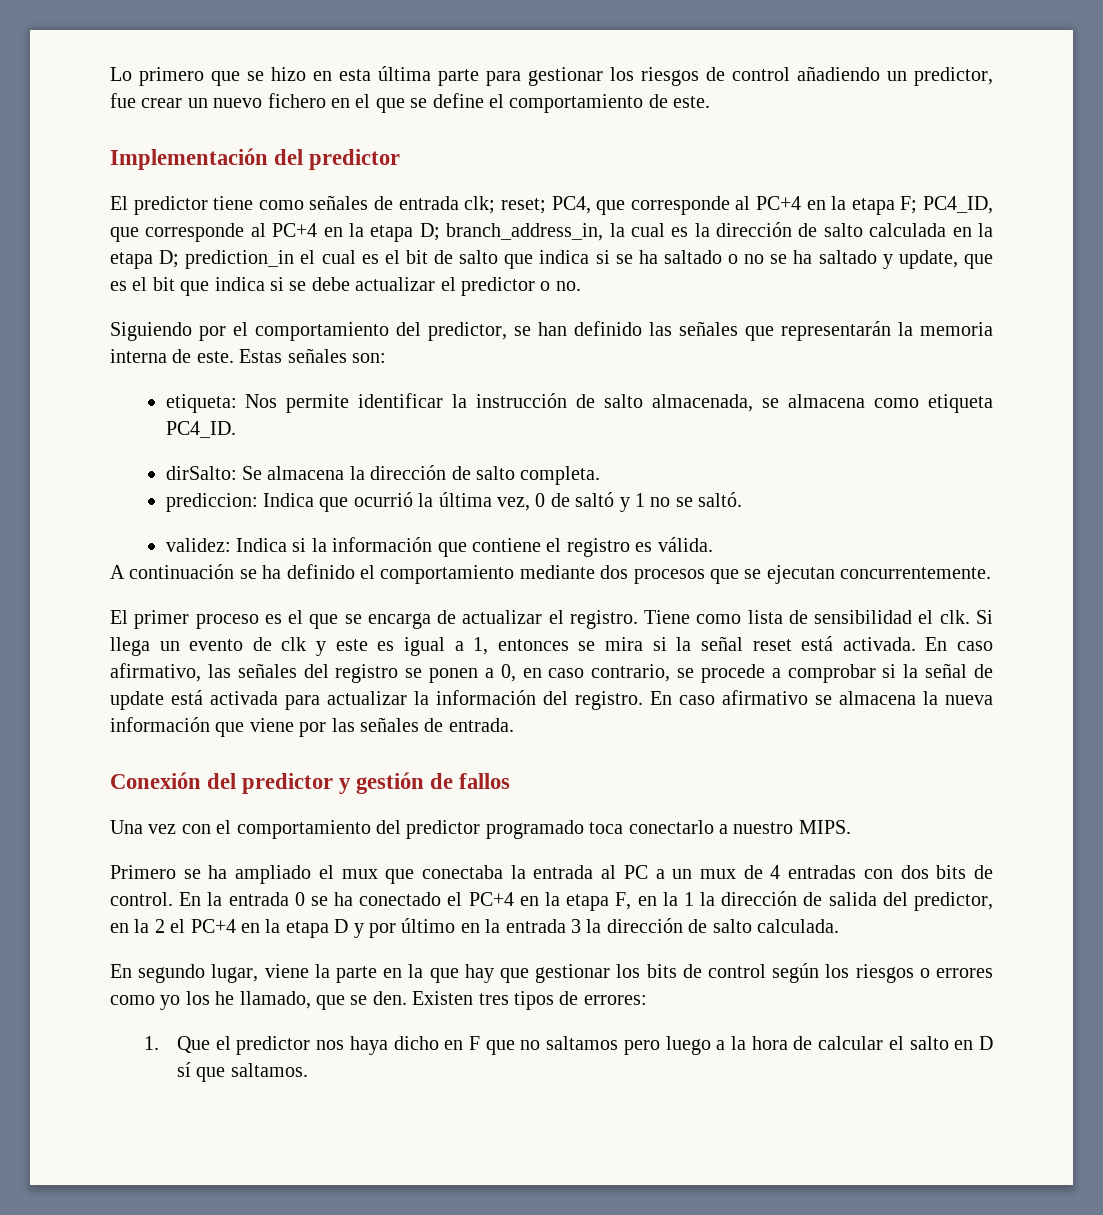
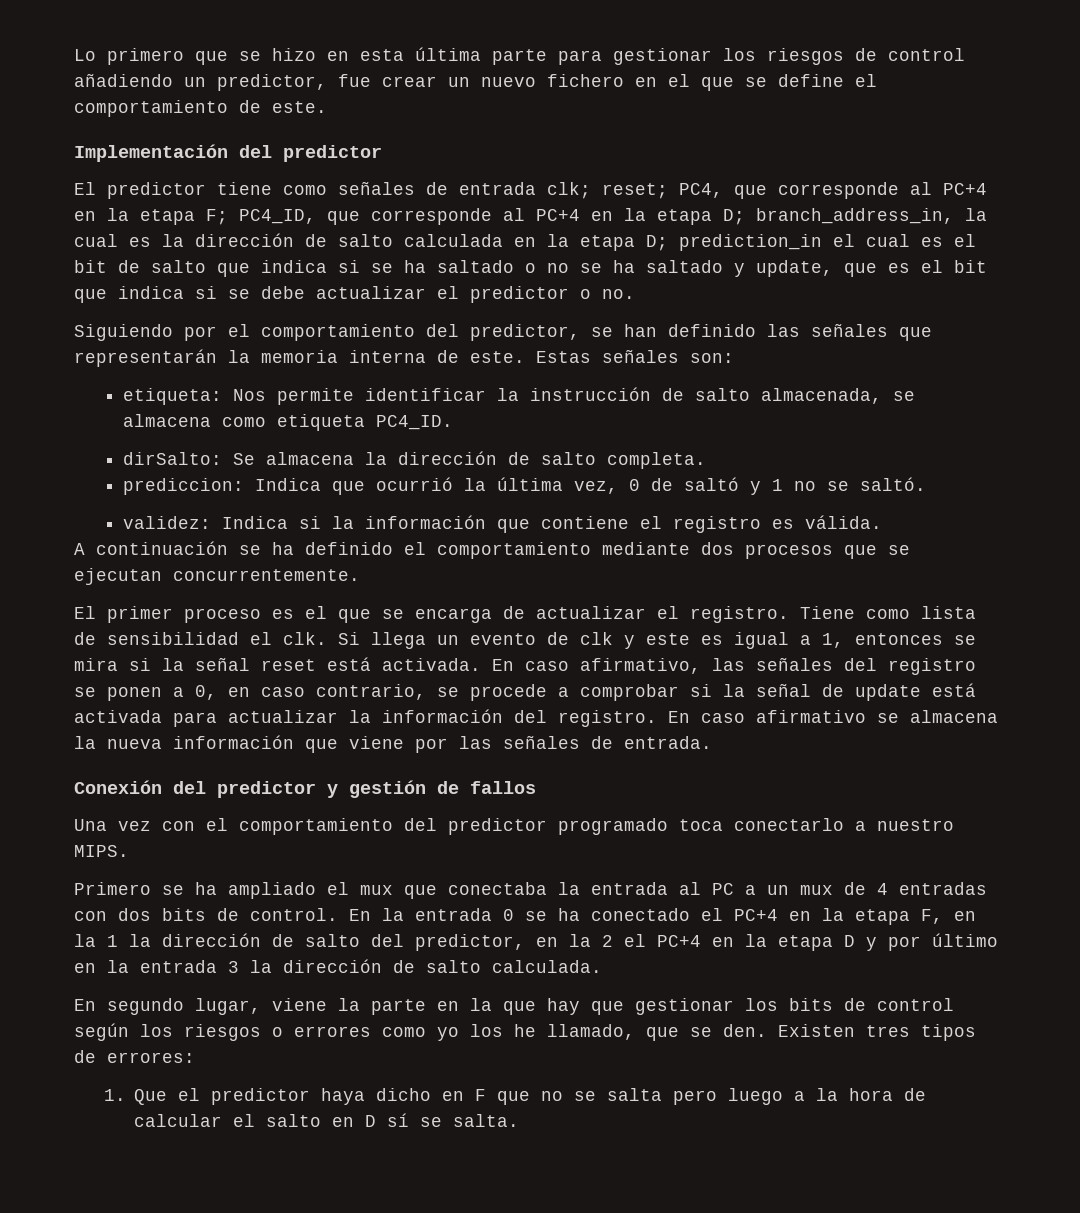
- En la entrada 0 se ha conectado el PC+4 en la etapa F, en la 1 la dirección de salida del predictor, en la 2 el PC+4 en la etapa D y por último en la entrada 3 la dirección de salto calculada.
+ En la entrada 0 se ha conectado el PC+4 en la etapa F, en la 1 la dirección de salto del predictor, en la 2 el PC+4 en la etapa D y por último en la entrada 3 la dirección de salto calculada.
- 1. Que el predictor nos haya dicho en F que no saltamos pero luego a la hora de calcular el salto en D sí que saltamos.
+ 1. Que el predictor haya dicho en F que no se salta pero luego a la hora de calcular el salto en D sí se salta.

